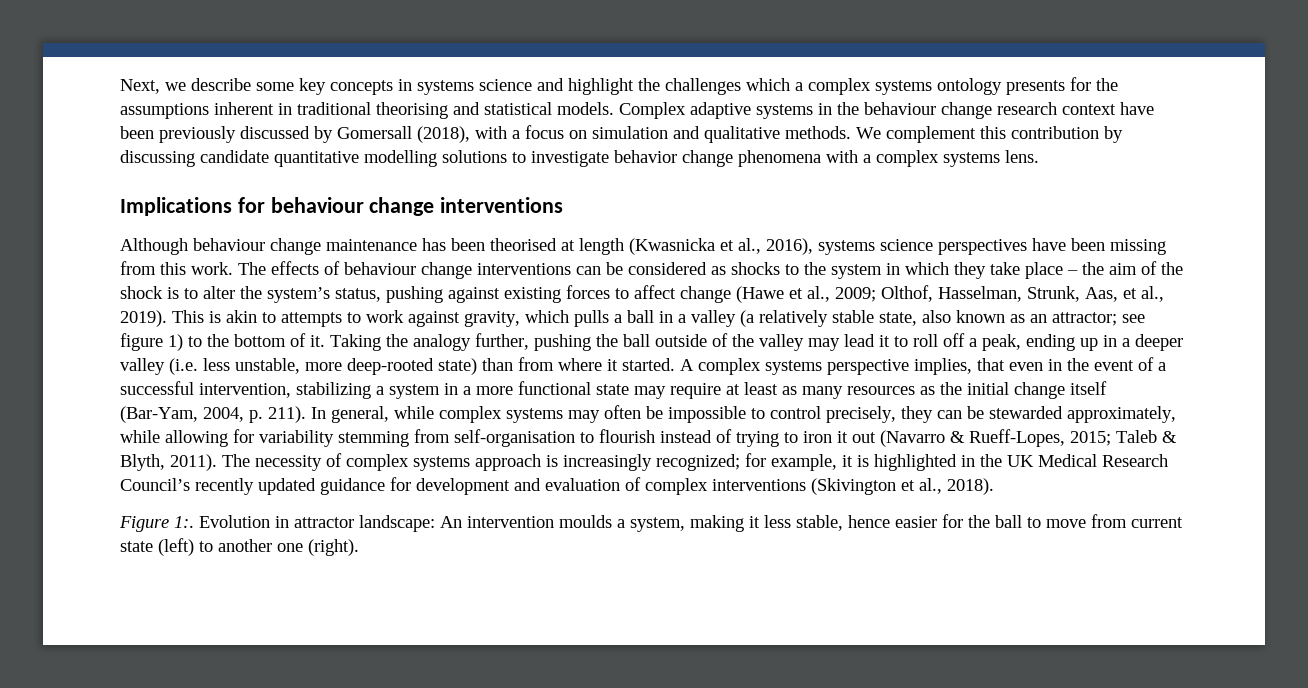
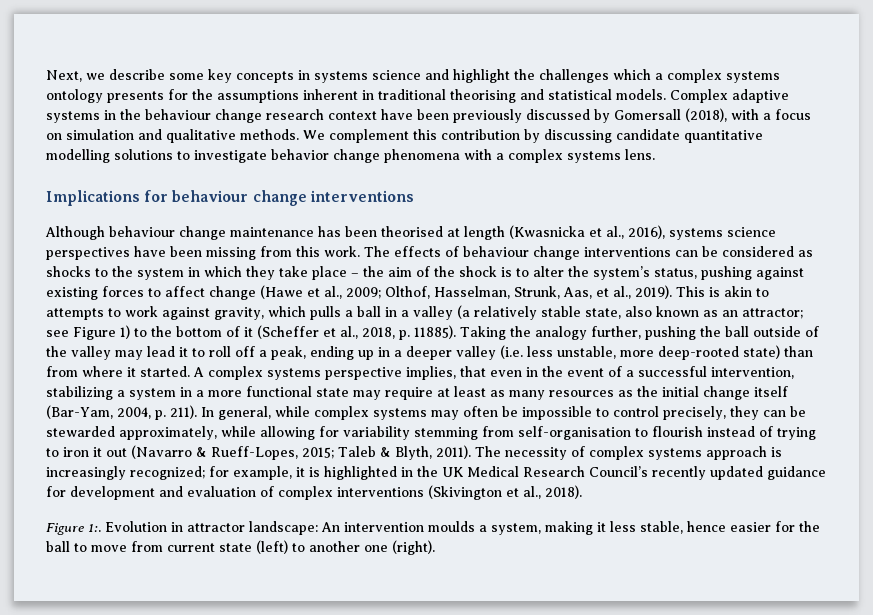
- This is akin to attempts to work against gravity, which pulls a ball in a valley (a relatively stable state, also known as an attractor; see figure 1) to the bottom of it.
+ This is akin to attempts to work against gravity, which pulls a ball in a valley (a relatively stable state, also known as an attractor; see Figure 1) to the bottom of it (Scheffer et al., 2018, p. 11885).

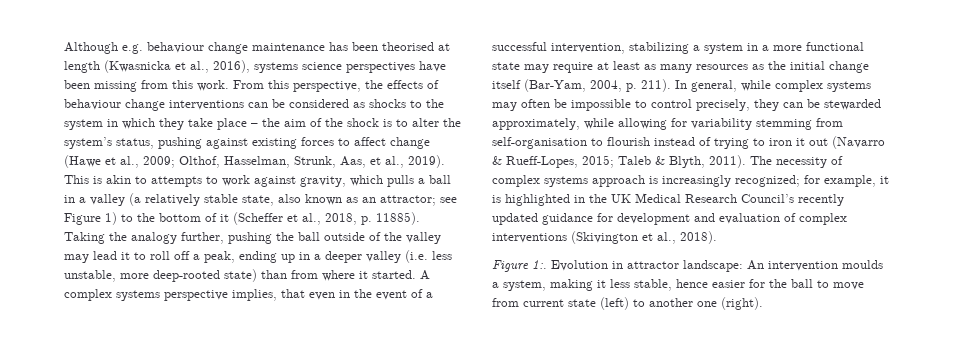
- Next, we describe some key concepts in systems science and highlight the challenges which a complex systems ontology presents for the assumptions inherent in traditional theorising and statistical models. Complex adaptive systems in the behaviour change research context have been previously discussed by Gomersall (2018), with a focus on simulation and qualitative methods. We complement this contribution by discussing candidate quantitative modelling solutions to investigate behavior change phenomena with a complex systems lens.
- Implications for behaviour change interventions
- Although behaviour change maintenance has been theorised at length (Kwasnicka et al., 2016), systems science perspectives have been missing from this work.
+ Although e.g. behaviour change maintenance has been theorised at length (Kwasnicka et al., 2016), systems science perspectives have been missing from this work.
- The effects of behaviour change interventions can be considered as shocks to the system in which they take place – the aim of the shock is to alter the system’s status, pushing against existing forces to affect change (Hawe et al., 2009; Olthof, Hasselman, Strunk, Aas, et al., 2019).
+ From this perspective, the effects of behaviour change interventions can be considered as shocks to the system in which they take place – the aim of the shock is to alter the system’s status, pushing against existing forces to affect change (Hawe et al., 2009; Olthof, Hasselman, Strunk, Aas, et al., 2019).

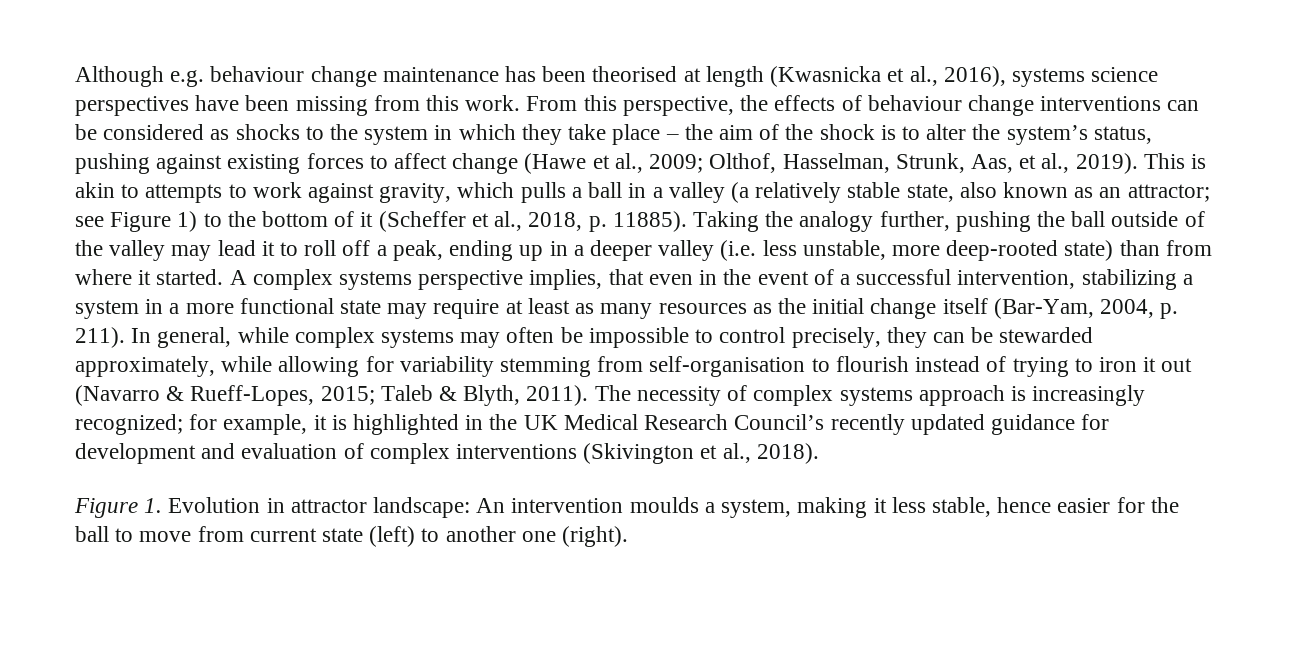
- Figure 1:. Evolution in attractor landscape: An intervention moulds a system, making it less stable, hence easier for the ball to move from current state (left) to another one (right).
+ Figure 1. Evolution in attractor landscape: An intervention moulds a system, making it less stable, hence easier for the ball to move from current state (left) to another one (right).

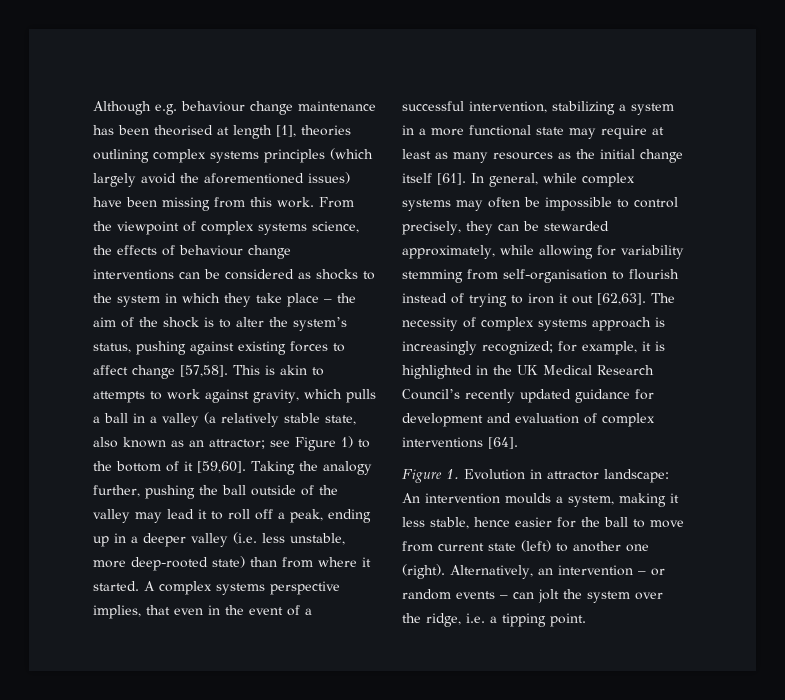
- Although e.g. behaviour change maintenance has been theorised at length (Kwasnicka et al., 2016), systems science perspectives have been missing from this work.
+ Although e.g. behaviour change maintenance has been theorised at length [1], theories outlining complex systems principles (which largely avoid the aforementioned issues) have been missing from this work.
- From this perspective, the effects of behaviour change interventions can be considered as shocks to the system in which they take place – the aim of the shock is to alter the system’s status, pushing against existing forces to affect change (Hawe et al., 2009; Olthof, Hasselman, Strunk, Aas, et al., 2019).
+ From the viewpoint of complex systems science, the effects of behaviour change interventions can be considered as shocks to the system in which they take place – the aim of the shock is to alter the system’s status, pushing against existing forces to affect change [57,58].
- This is akin to attempts to work against gravity, which pulls a ball in a valley (a relatively stable state, also known as an attractor; see Figure 1) to the bottom of it (Scheffer et al., 2018, p. 11885).
+ This is akin to attempts to work against gravity, which pulls a ball in a valley (a relatively stable state, also known as an attractor; see Figure 1) to the bottom of it [59,60].
- A complex systems perspective implies, that even in the event of a successful intervention, stabilizing a system in a more functional state may require at least as many resources as the initial change itself (Bar-Yam, 2004, p. 211).
+ A complex systems perspective implies, that even in the event of a successful intervention, stabilizing a system in a more functional state may require at least as many resources as the initial change itself [61].
- In general, while complex systems may often be impossible to control precisely, they can be stewarded approximately, while allowing for variability stemming from self-organisation to flourish instead of trying to iron it out (Navarro & Rueff-Lopes, 2015; Taleb & Blyth, 2011).
+ In general, while complex systems may often be impossible to control precisely, they can be stewarded approximately, while allowing for variability stemming from self-organisation to flourish instead of trying to iron it out [62,63].
- The necessity of complex systems approach is increasingly recognized; for example, it is highlighted in the UK Medical Research Council’s recently updated guidance for development and evaluation of complex interventions (Skivington et al., 2018).
+ The necessity of complex systems approach is increasingly recognized; for example, it is highlighted in the UK Medical Research Council’s recently updated guidance for development and evaluation of complex interventions [64].
+ Alternatively, an intervention – or random events – can jolt the system over the ridge, i.e. a tipping point.

